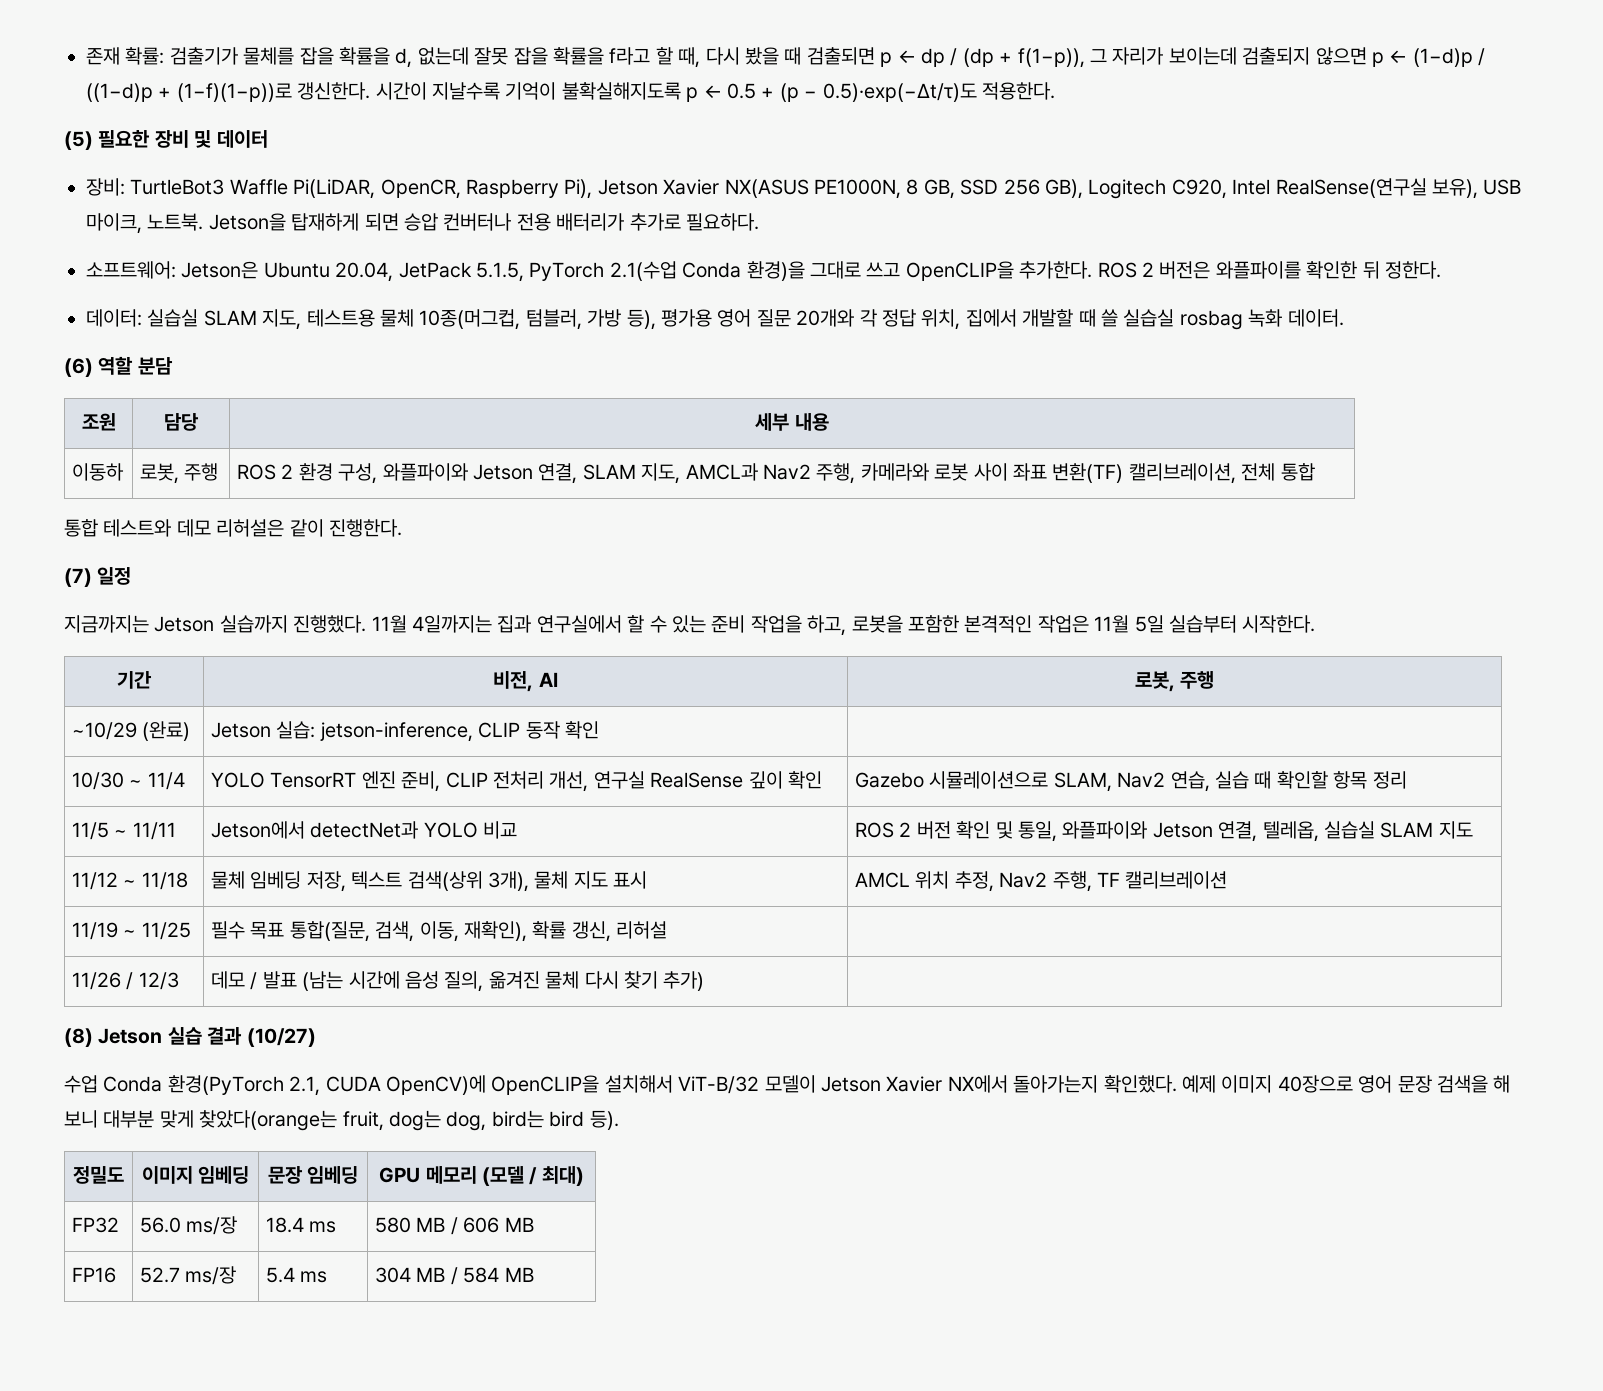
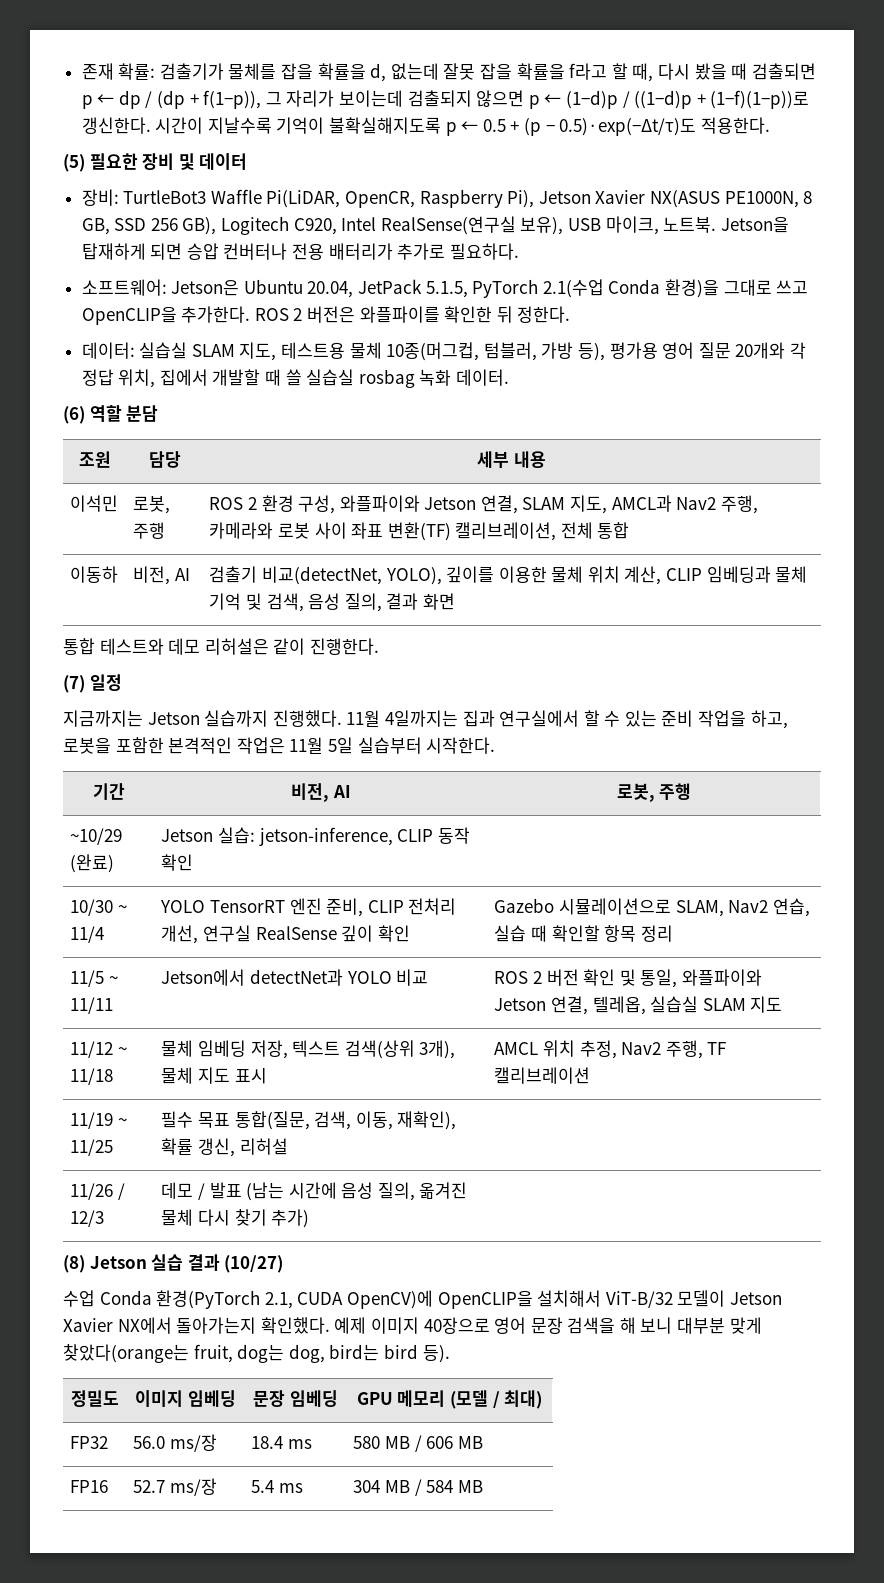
- 이동하 | 로봇, 주행 | ROS 2 환경 구성, 와플파이와 Jetson 연결, SLAM 지도, AMCL과 Nav2 주행, 카메라와 로봇 사이 좌표 변환(TF) 캘리브레이션, 전체 통합
+ 이석민 | 로봇, 주행 | ROS 2 환경 구성, 와플파이와 Jetson 연결, SLAM 지도, AMCL과 Nav2 주행, 카메라와 로봇 사이 좌표 변환(TF) 캘리브레이션, 전체 통합
+ 이동하 | 비전, AI | 검출기 비교(detectNet, YOLO), 깊이를 이용한 물체 위치 계산, CLIP 임베딩과 물체 기억 및 검색, 음성 질의, 결과 화면

